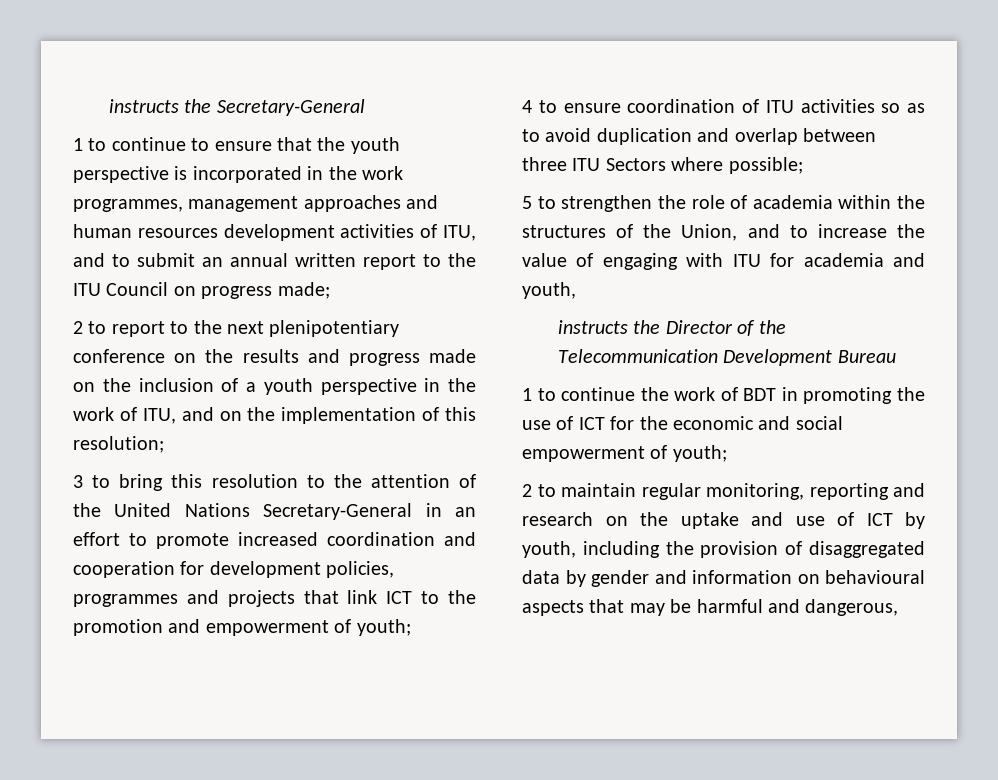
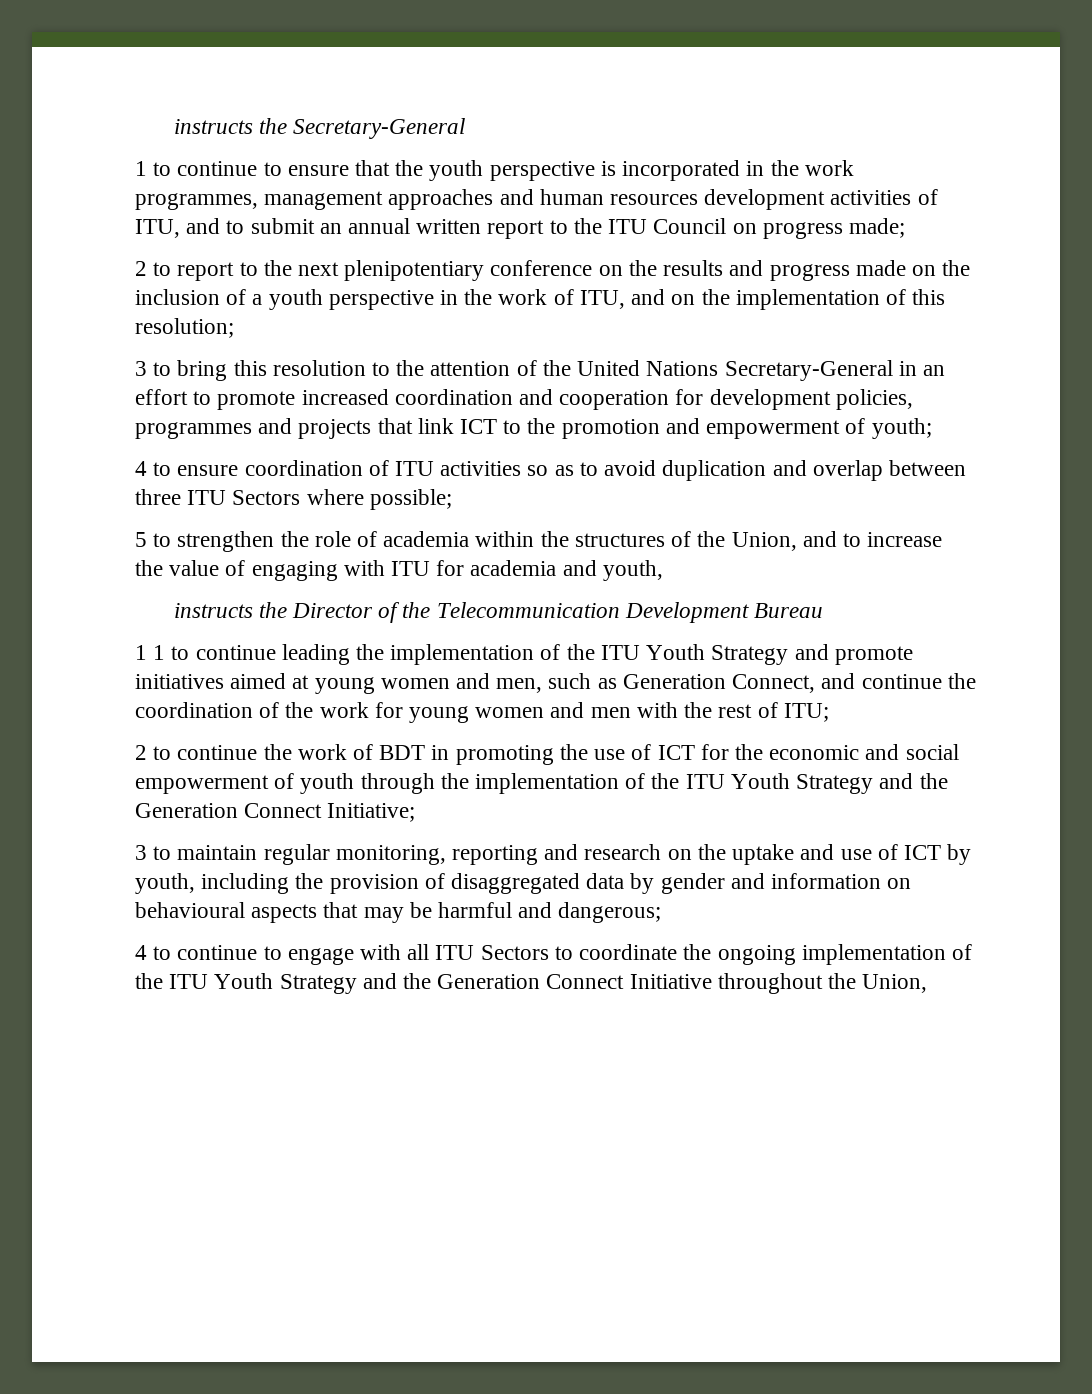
- 1 to continue the work of BDT in promoting the use of ICT for the economic and social empowerment of youth;
- 2 to maintain regular monitoring, reporting and research on the uptake and use of ICT by youth, including the provision of disaggregated data by gender and information on behavioural aspects that may be harmful and dangerous,
+ 1 1 to continue leading the implementation of the ITU Youth Strategy and promote initiatives aimed at young women and men, such as Generation Connect, and continue the coordination of the work for young women and men with the rest of ITU;
+ 2 to continue the work of BDT in promoting the use of ICT for the economic and social empowerment of youth through the implementation of the ITU Youth Strategy and the Generation Connect Initiative;
+ 3 to maintain regular monitoring, reporting and research on the uptake and use of ICT by youth, including the provision of disaggregated data by gender and information on behavioural aspects that may be harmful and dangerous;
+ 4 to continue to engage with all ITU Sectors to coordinate the ongoing implementation of the ITU Youth Strategy and the Generation Connect Initiative throughout the Union,

